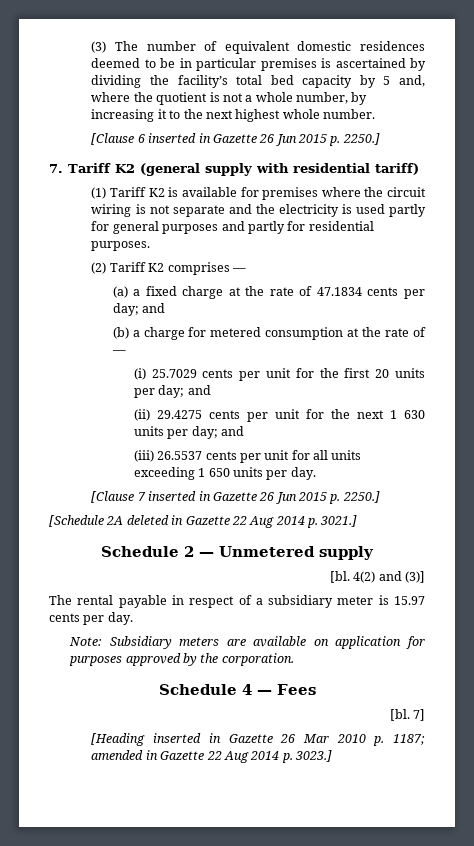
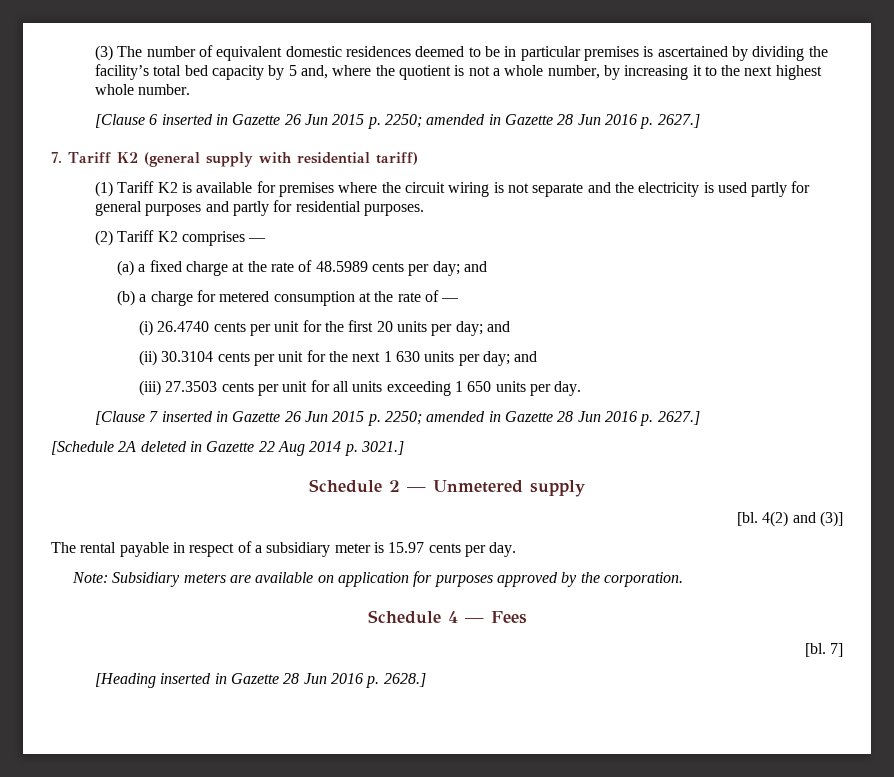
- [Clause 6 inserted in Gazette 26 Jun 2015 p. 2250.]
+ [Clause 6 inserted in Gazette 26 Jun 2015 p. 2250; amended in Gazette 28 Jun 2016 p. 2627.]
- (a) a fixed charge at the rate of 47.1834 cents per day; and
+ (a) a fixed charge at the rate of 48.5989 cents per day; and
- (i) 25.7029 cents per unit for the first 20 units per day; and
+ (i) 26.4740 cents per unit for the first 20 units per day; and
- (ii) 29.4275 cents per unit for the next 1 630 units per day; and
+ (ii) 30.3104 cents per unit for the next 1 630 units per day; and
- (iii) 26.5537 cents per unit for all units exceeding 1 650 units per day.
+ (iii) 27.3503 cents per unit for all units exceeding 1 650 units per day.
- [Clause 7 inserted in Gazette 26 Jun 2015 p. 2250.]
+ [Clause 7 inserted in Gazette 26 Jun 2015 p. 2250; amended in Gazette 28 Jun 2016 p. 2627.]
- [Heading inserted in Gazette 26 Mar 2010 p. 1187; amended in Gazette 22 Aug 2014 p. 3023.]
+ [Heading inserted in Gazette 28 Jun 2016 p. 2628.]

